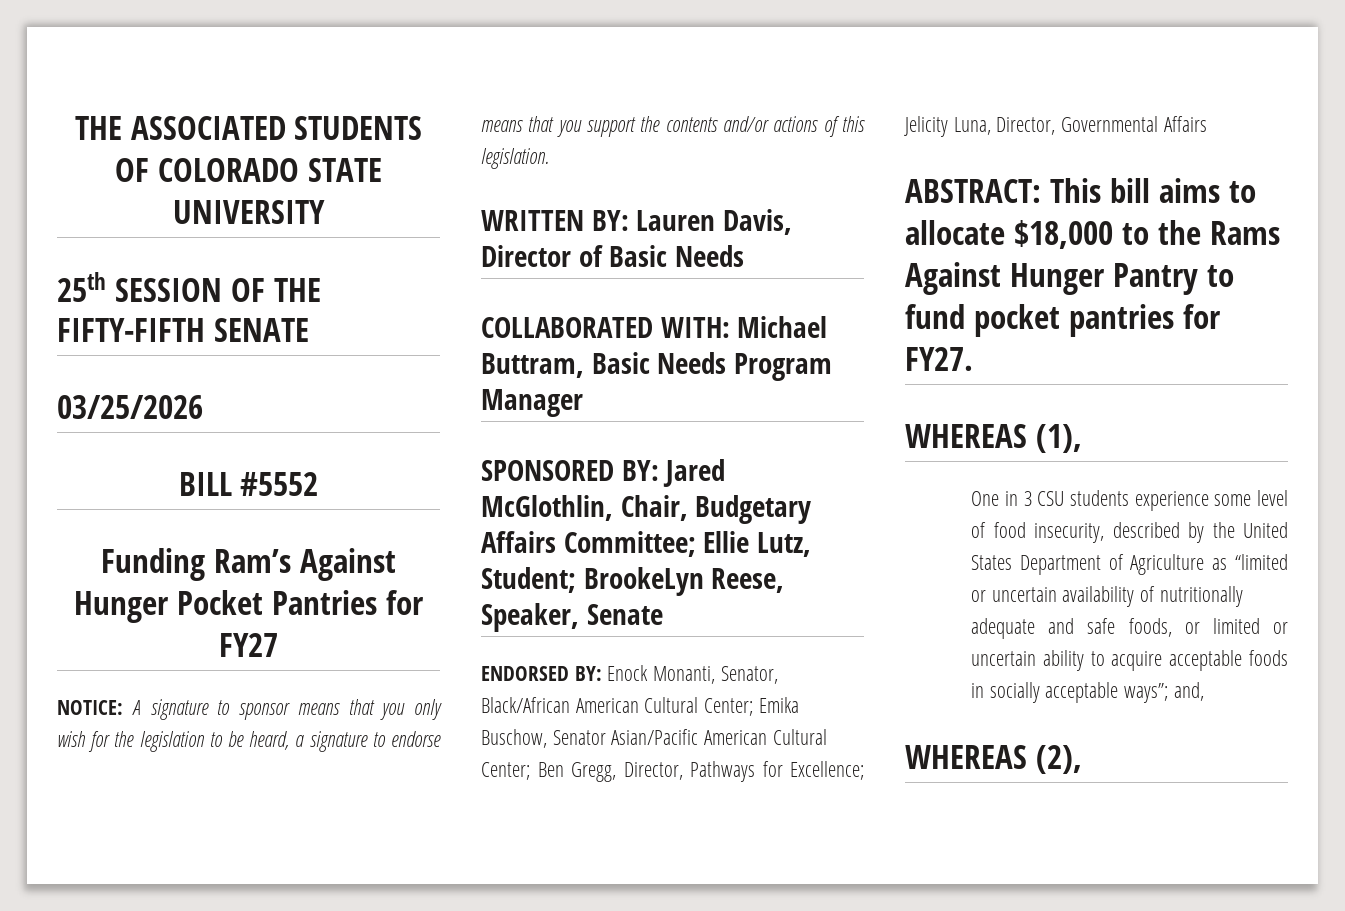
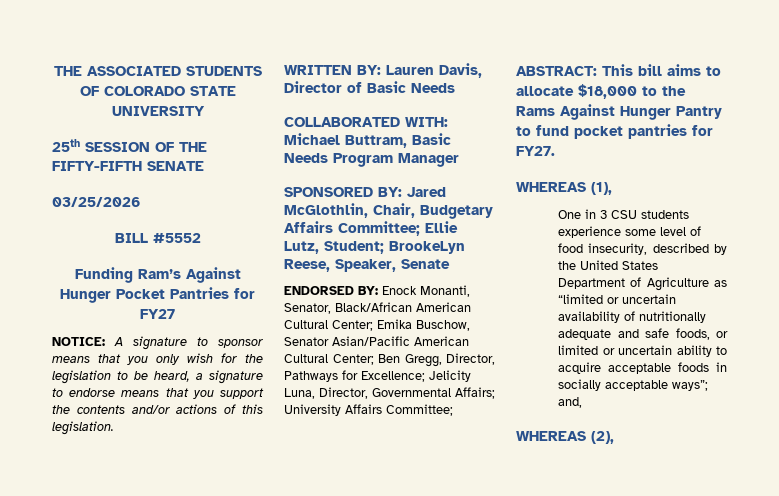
- ENDORSED BY: Enock Monanti, Senator, Black/African American Cultural Center; Emika Buschow, Senator Asian/Pacific American Cultural Center; Ben Gregg, Director, Pathways for Excellence; Jelicity Luna, Director, Governmental Affairs
+ ENDORSED BY: Enock Monanti, Senator, Black/African American Cultural Center; Emika Buschow, Senator Asian/Pacific American Cultural Center; Ben Gregg, Director, Pathways for Excellence; Jelicity Luna, Director, Governmental Affairs; University Affairs Committee;

